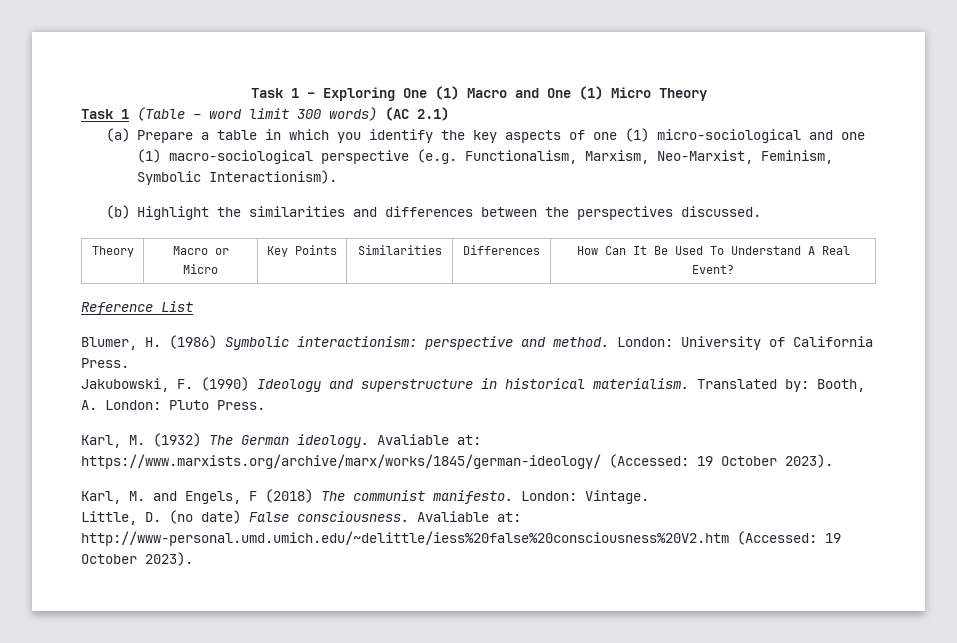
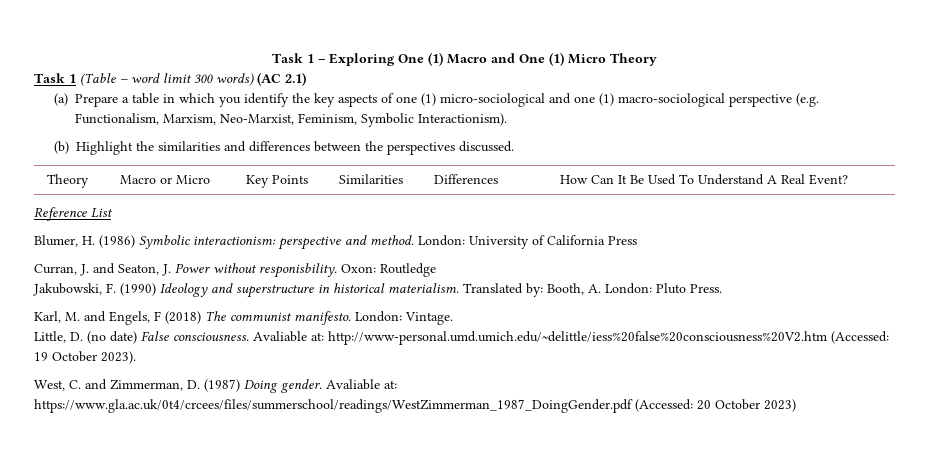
- London: University of California Press.
+ London: University of California Press
+ Curran, J. and Seaton, J. Power without responisbility. Oxon: Routledge
- Karl, M. (1932) The German ideology. Avaliable at: https://www.marxists.org/archive/marx/works/1845/german-ideology/ (Accessed: 19 October 2023).
+ West, C. and Zimmerman, D. (1987) Doing gender. Avaliable at: https://www.gla.ac.uk/0t4/crcees/files/summerschool/readings/WestZimmerman_1987_DoingGender.pdf (Accessed: 20 October 2023)

